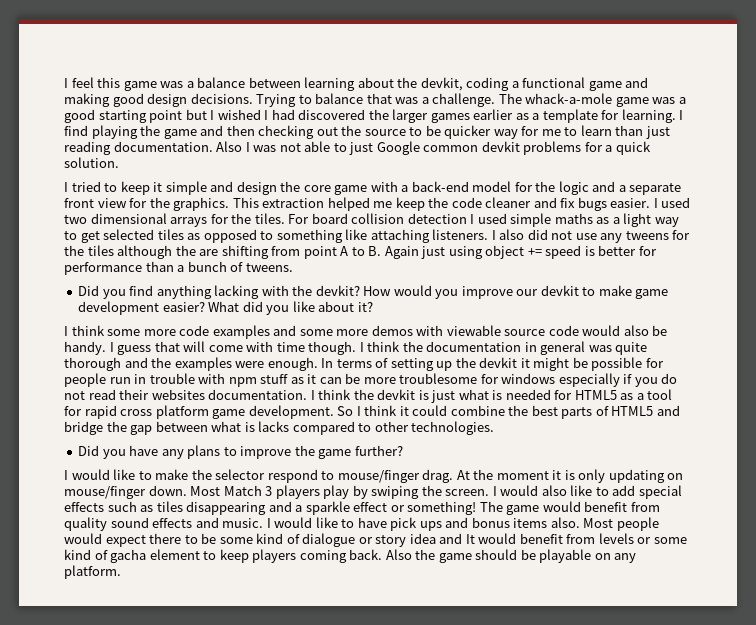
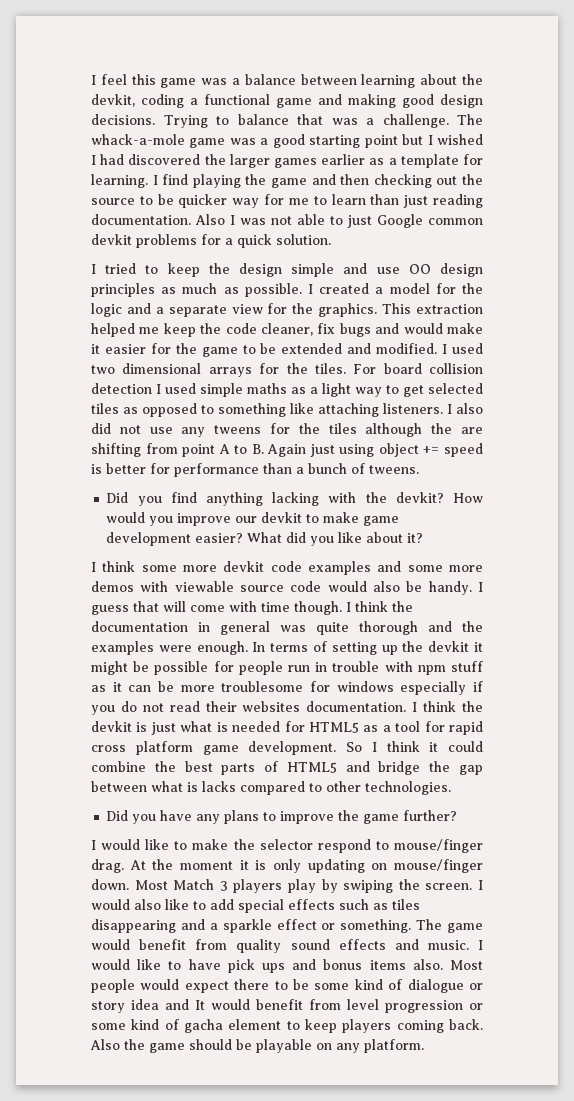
- I tried to keep it simple and design the core game with a back-end model for the logic and a separate front view for the graphics.
+ I tried to keep the design simple and use OO design principles as much as possible. I created a model for the logic and a separate view for the graphics.
- This extraction helped me keep the code cleaner and fix bugs easier.
+ This extraction helped me keep the code cleaner, fix bugs and would make it easier for the game to be extended and modified.
- I think some more code examples and some more demos with viewable source code would also be handy.
+ I think some more devkit code examples and some more demos with viewable source code would also be handy.
- I would also like to add special effects such as tiles disappearing and a sparkle effect or something!
+ I would also like to add special effects such as tiles disappearing and a sparkle effect or something.
- Most people would expect there to be some kind of dialogue or story idea and It would benefit from levels or some kind of gacha element to keep players coming back.
+ Most people would expect there to be some kind of dialogue or story idea and It would benefit from level progression or some kind of gacha element to keep players coming back.

